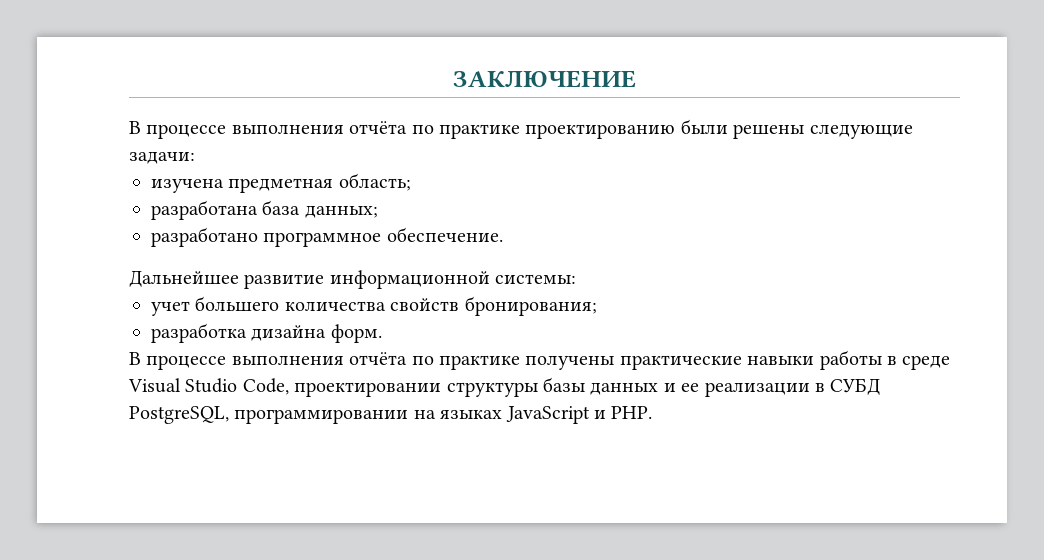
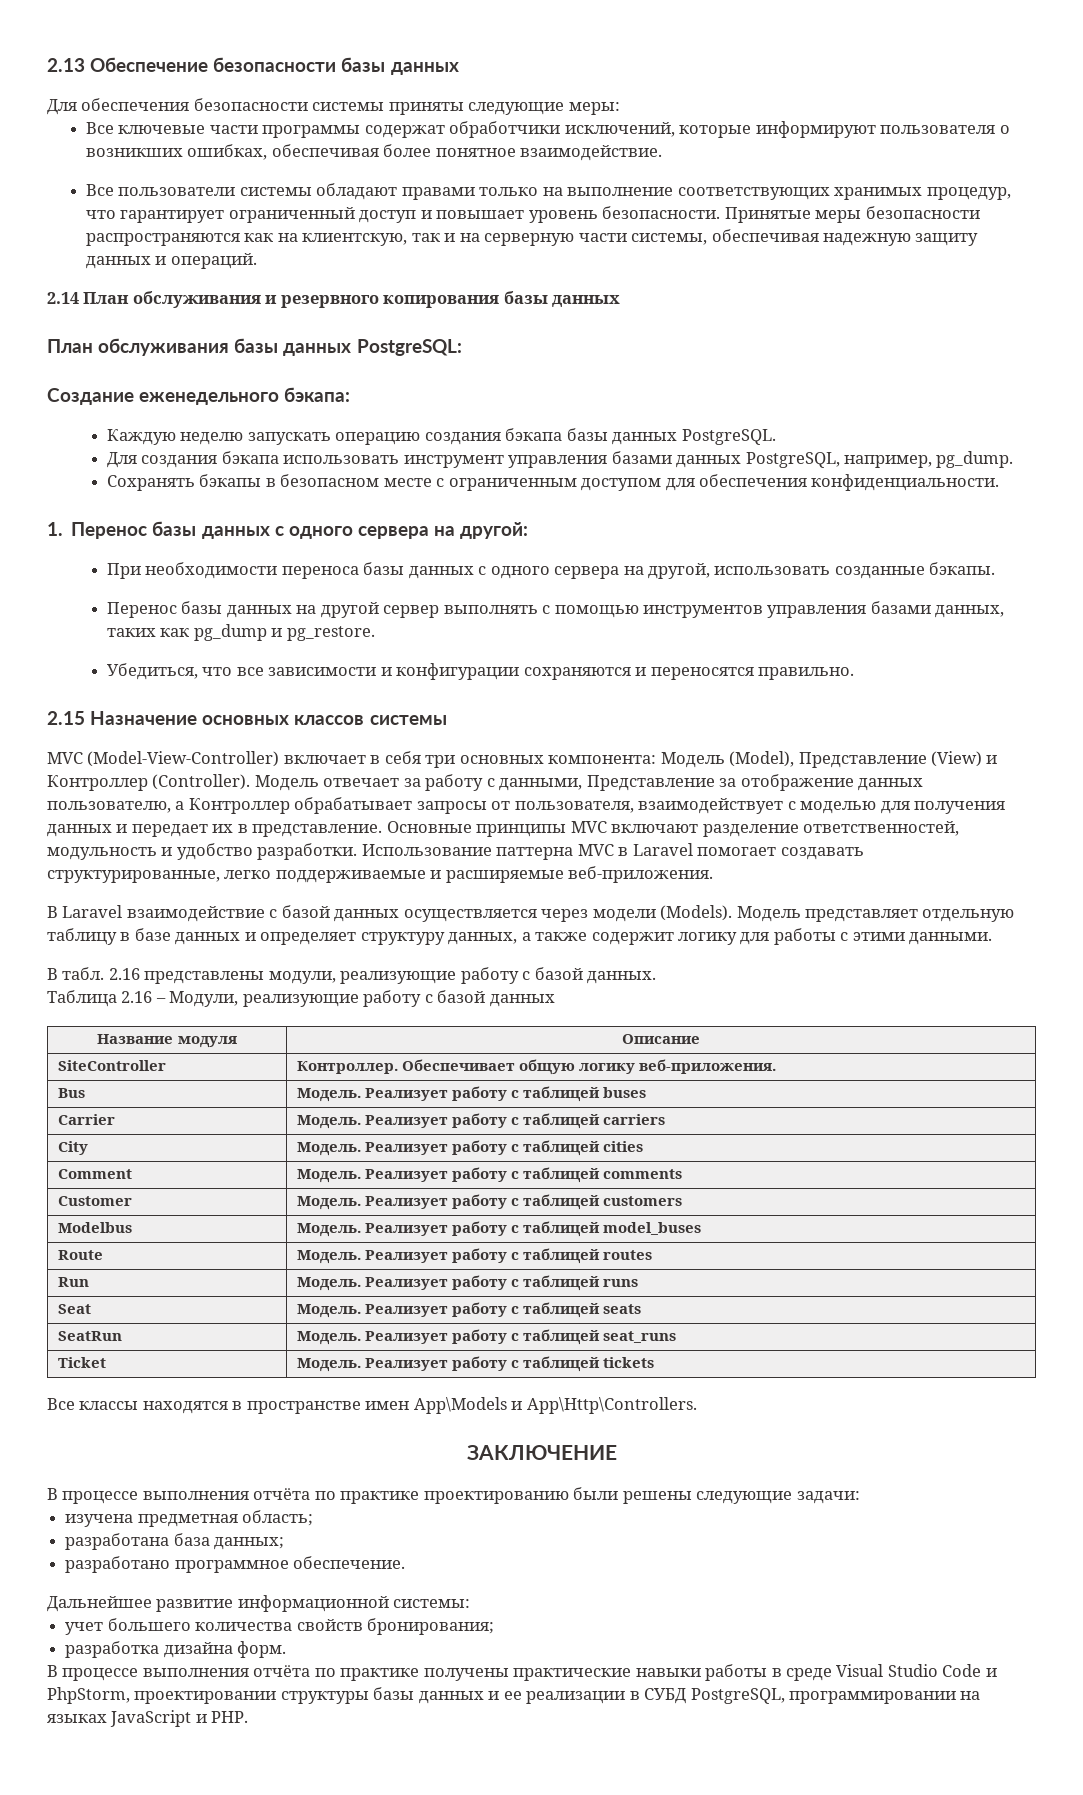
+ 2.13 Обеспечение безопасности базы данных
+ Для обеспечения безопасности системы приняты следующие меры:
+ Все ключевые части программы содержат обработчики исключений, которые информируют пользователя о возникших ошибках, обеспечивая более понятное взаимодействие.
+ Все пользователи системы обладают правами только на выполнение соответствующих хранимых процедур, что гарантирует ограниченный доступ и повышает уровень безопасности. Принятые меры безопасности распространяются как на клиентскую, так и на серверную части системы, обеспечивая надежную защиту данных и операций.
+ 2.14 План обслуживания и резервного копирования базы данных
+ План обслуживания базы данных PostgreSQL:
+ Создание еженедельного бэкапа:
+ Каждую неделю запускать операцию создания бэкапа базы данных PostgreSQL.
+ Для создания бэкапа использовать инструмент управления базами данных PostgreSQL, например, pg_dump.
+ Сохранять бэкапы в безопасном месте с ограниченным доступом для обеспечения конфиденциальности.
+ 1. Перенос базы данных с одного сервера на другой:
+ При необходимости переноса базы данных с одного сервера на другой, использовать созданные бэкапы.
+ Перенос базы данных на другой сервер выполнять с помощью инструментов управления базами данных, таких как pg_dump и pg_restore.
+ Убедиться, что все зависимости и конфигурации сохраняются и переносятся правильно.
+ 2.15 Назначение основных классов системы
+ MVC (Model-View-Controller) включает в себя три основных компонента: Модель (Model), Представление (View) и Контроллер (Controller). Модель отвечает за работу с данными, Представление за отображение данных пользователю, а Контроллер обрабатывает запросы от пользователя, взаимодействует с моделью для получения данных и передает их в представление. Основные принципы MVC включают разделение ответственностей, модульность и удобство разработки. Использование паттерна MVC в Laravel помогает создавать структурированные, легко поддерживаемые и расширяемые веб-приложения.
+ В Laravel взаимодействие с базой данных осуществляется через модели (Models). Модель представляет отдельную таблицу в базе данных и определяет структуру данных, а также содержит логику для работы с этими данными.
+ В табл. 2.16 представлены модули, реализующие работу с базой данных.
+ Таблица 2.16 – Модули, реализующие работу с базой данных
+ Название модуля | Описание
+ SiteController | Контроллер. Обеспечивает общую логику веб-приложения.
+ Bus | Модель. Реализует работу с таблицей buses
+ Carrier | Модель. Реализует работу с таблицей carriers
+ City | Модель. Реализует работу с таблицей cities
+ Comment | Модель. Реализует работу с таблицей comments
+ Customer | Модель. Реализует работу с таблицей customers
+ Modelbus | Модель. Реализует работу с таблицей model_buses
+ Route | Модель. Реализует работу с таблицей routes
+ Run | Модель. Реализует работу с таблицей runs
+ Seat | Модель. Реализует работу с таблицей seats
+ SeatRun | Модель. Реализует работу с таблицей seat_runs
+ Ticket | Модель. Реализует работу с таблицей tickets
+ Все классы находятся в пространстве имен App\Models и App\Http\Controllers.
- В процессе выполнения отчёта по практике получены практические навыки работы в среде Visual Studio Code, проектировании структуры базы данных и ее реализации в СУБД PostgreSQL, программировании на языках JavaScript и PHP.
+ В процессе выполнения отчёта по практике получены практические навыки работы в среде Visual Studio Code и PhpStorm, проектировании структуры базы данных и ее реализации в СУБД PostgreSQL, программировании на языках JavaScript и PHP.

